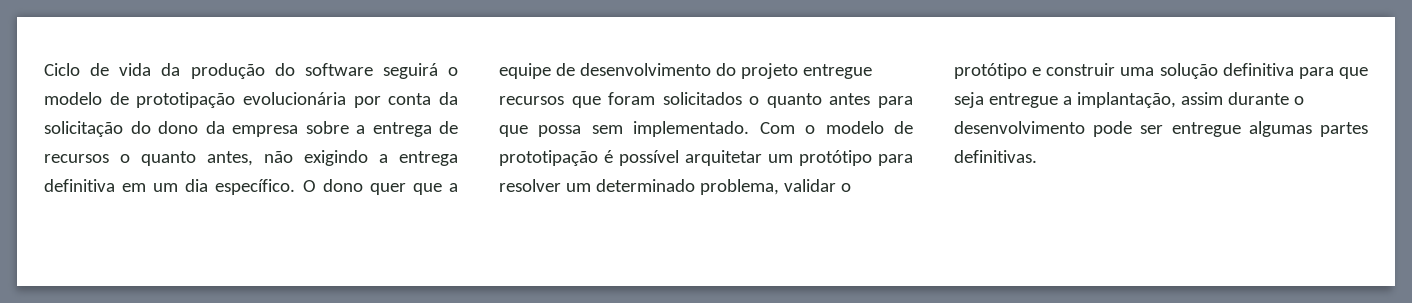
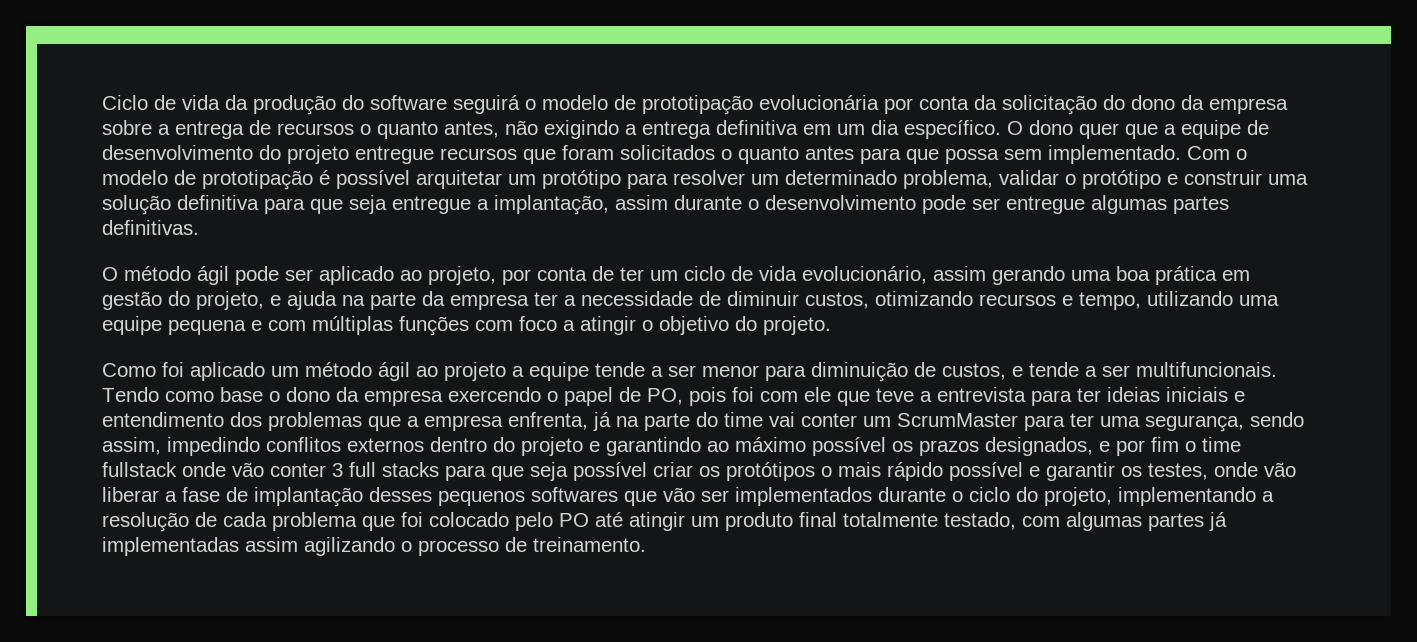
+ O método ágil pode ser aplicado ao projeto, por conta de ter um ciclo de vida evolucionário, assim gerando uma boa prática em gestão do projeto, e ajuda na parte da empresa ter a necessidade de diminuir custos, otimizando recursos e tempo, utilizando uma equipe pequena e com múltiplas funções com foco a atingir o objetivo do projeto.
+ Como foi aplicado um método ágil ao projeto a equipe tende a ser menor para diminuição de custos, e tende a ser multifuncionais. Tendo como base o dono da empresa exercendo o papel de PO, pois foi com ele que teve a entrevista para ter ideias iniciais e entendimento dos problemas que a empresa enfrenta, já na parte do time vai conter um ScrumMaster para ter uma segurança, sendo assim, impedindo conflitos externos dentro do projeto e garantindo ao máximo possível os prazos designados, e por fim o time fullstack onde vão conter 3 full stacks para que seja possível criar os protótipos o mais rápido possível e garantir os testes, onde vão liberar a fase de implantação desses pequenos softwares que vão ser implementados durante o ciclo do projeto, implementando a resolução de cada problema que foi colocado pelo PO até atingir um produto final totalmente testado, com algumas partes já implementadas assim agilizando o processo de treinamento.

